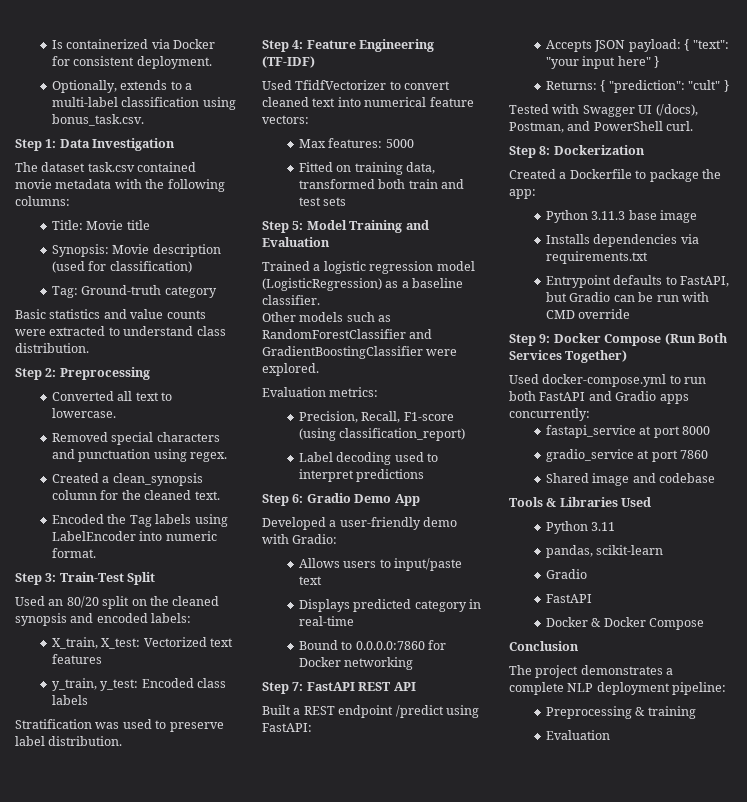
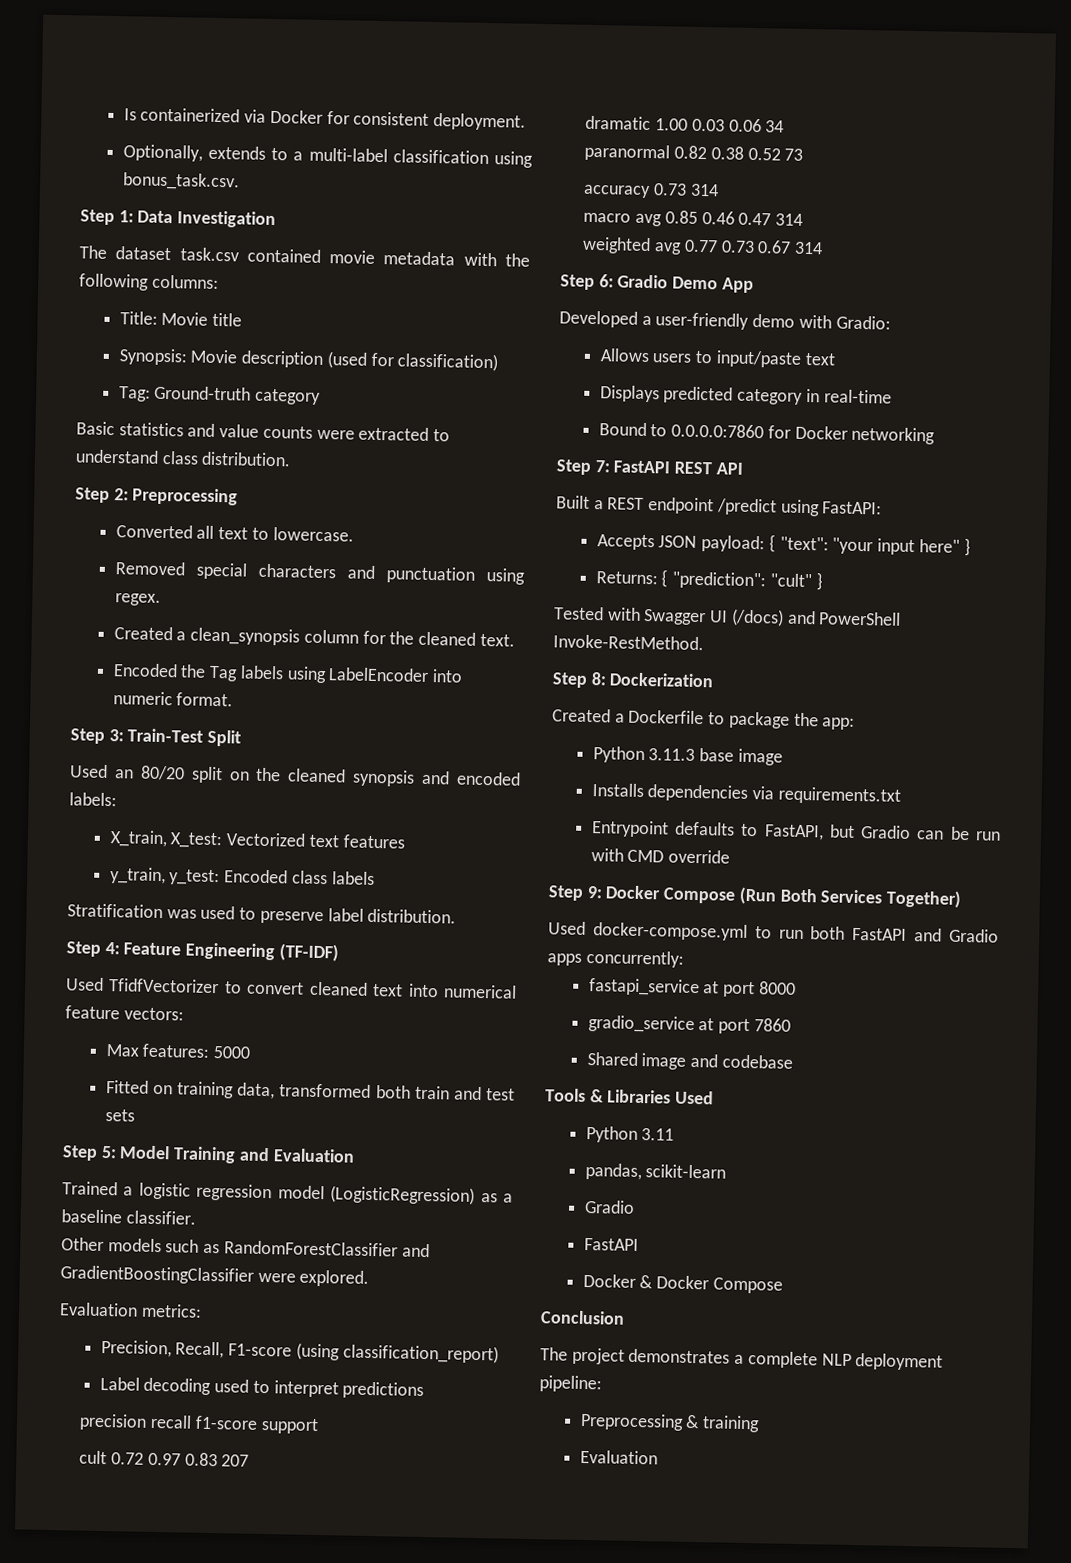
+ precision recall f1-score support
+ cult 0.72 0.97 0.83 207
+ dramatic 1.00 0.03 0.06 34
+ paranormal 0.82 0.38 0.52 73
+ accuracy 0.73 314
+ macro avg 0.85 0.46 0.47 314
+ weighted avg 0.77 0.73 0.67 314
- Tested with Swagger UI (/docs), Postman, and PowerShell curl.
+ Tested with Swagger UI (/docs) and PowerShell Invoke-RestMethod.

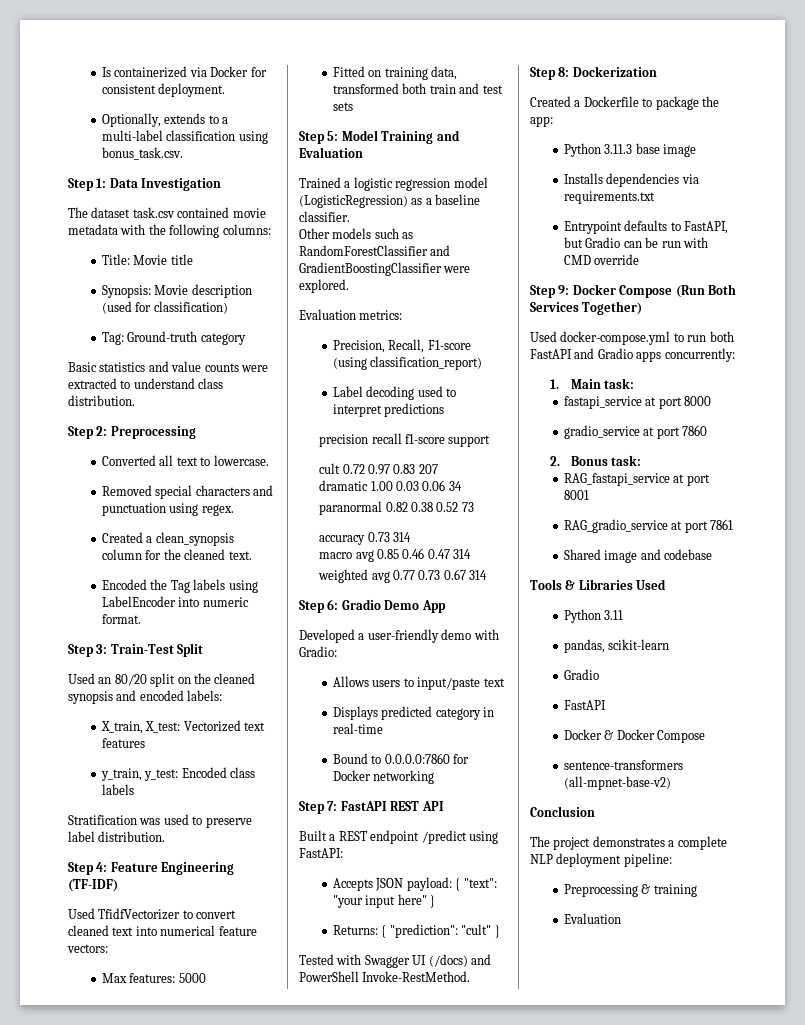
+ 1. Main task:
+ 2. Bonus task:
+ RAG_fastapi_service at port 8001
+ RAG_gradio_service at port 7861
+ sentence-transformers (all-mpnet-base-v2)

